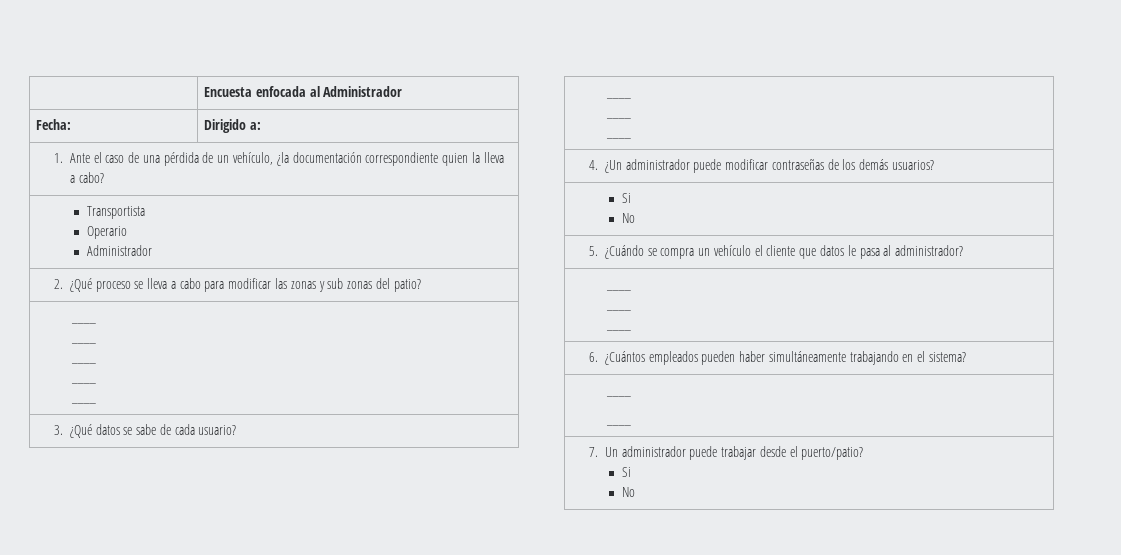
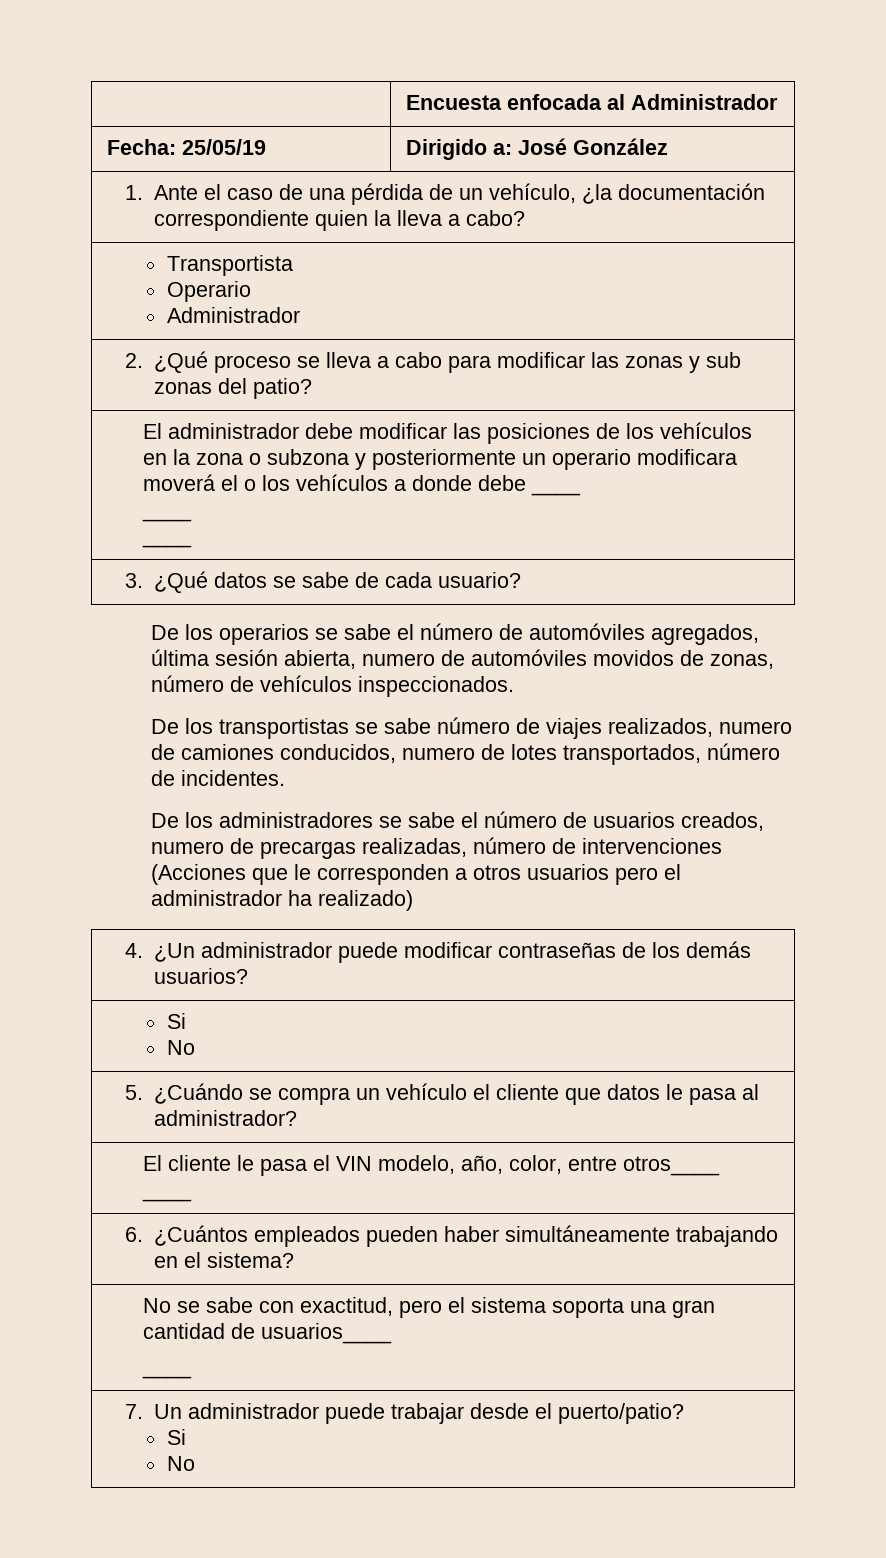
- Fecha: | Dirigido a:
+ Fecha: 25/05/19 | Dirigido a: José González
  2. ¿Qué proceso se lleva a cabo para modificar las zonas y sub zonas del patio?
- ____
- ____
- ____
+ El administrador debe modificar las posiciones de los vehículos en la zona o subzona y posteriormente un operario modificara moverá el o los vehículos a donde debe ____
  3. ¿Qué datos se sabe de cada usuario?
- ____
- ____
- ____
+ De los operarios se sabe el número de automóviles agregados, última sesión abierta, numero de automóviles movidos de zonas, número de vehículos inspeccionados.
+ De los transportistas se sabe número de viajes realizados, numero de camiones conducidos, numero de lotes transportados, número de incidentes.
+ De los administradores se sabe el número de usuarios creados, numero de precargas realizadas, número de intervenciones (Acciones que le corresponden a otros usuarios pero el administrador ha realizado)
  5. ¿Cuándo se compra un vehículo el cliente que datos le pasa al administrador?
- ____
- ____
+ El cliente le pasa el VIN modelo, año, color, entre otros____
  6. ¿Cuántos empleados pueden haber simultáneamente trabajando en el sistema?
- ____
+ No se sabe con exactitud, pero el sistema soporta una gran cantidad de usuarios____

